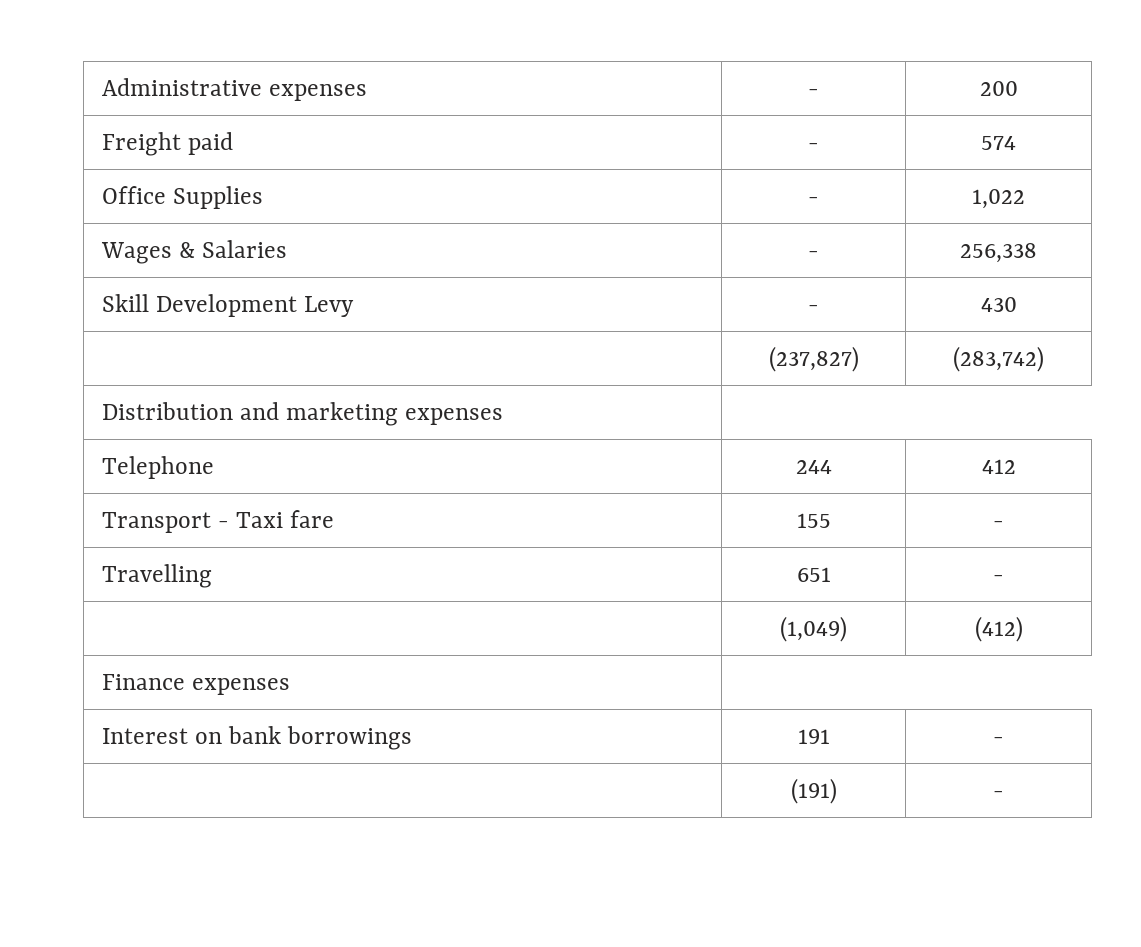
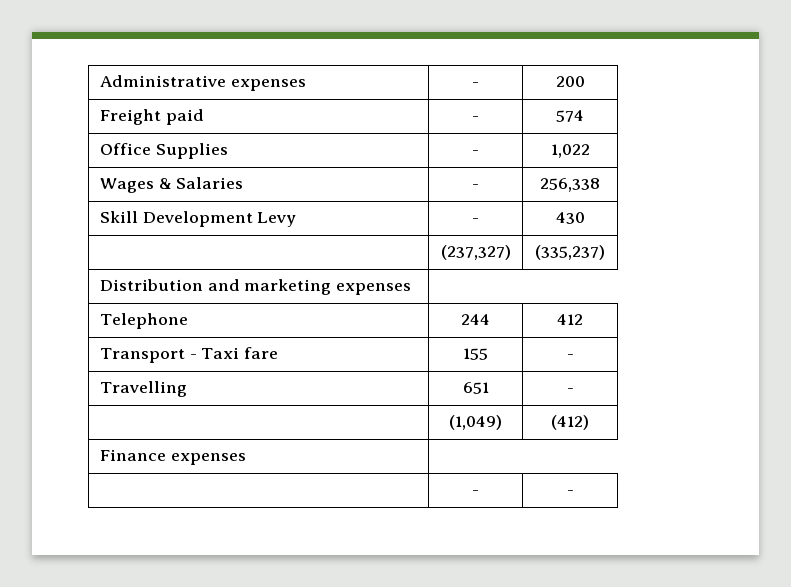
- | (237,827) | (283,742)
+ | (237,327) | (335,237)
- Interest on bank borrowings | 191 | -
- | (191) | -
+ | - | -

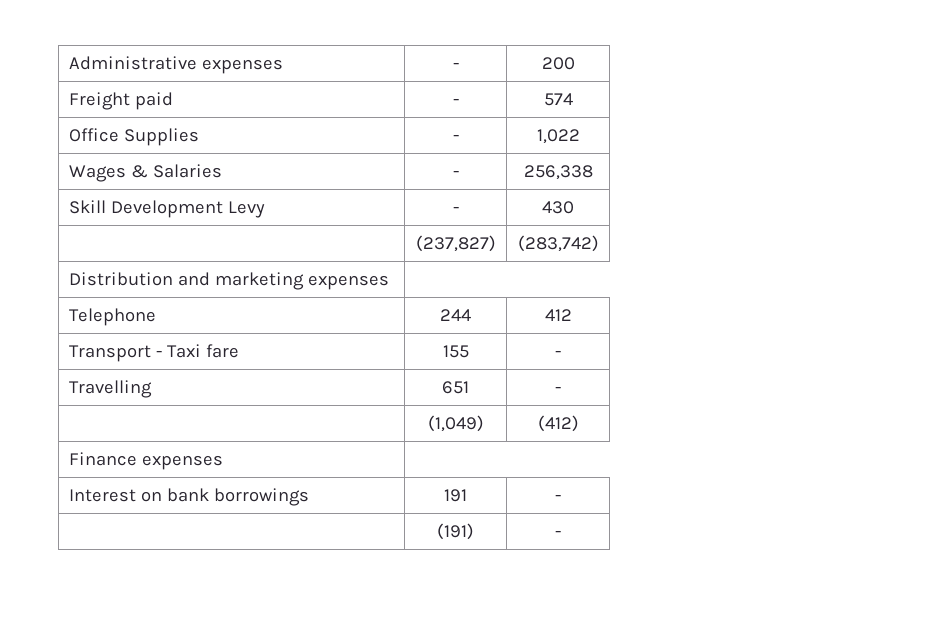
- | (237,327) | (335,237)
+ | (237,827) | (283,742)
- | - | -
+ Interest on bank borrowings | 191 | -
+ | (191) | -

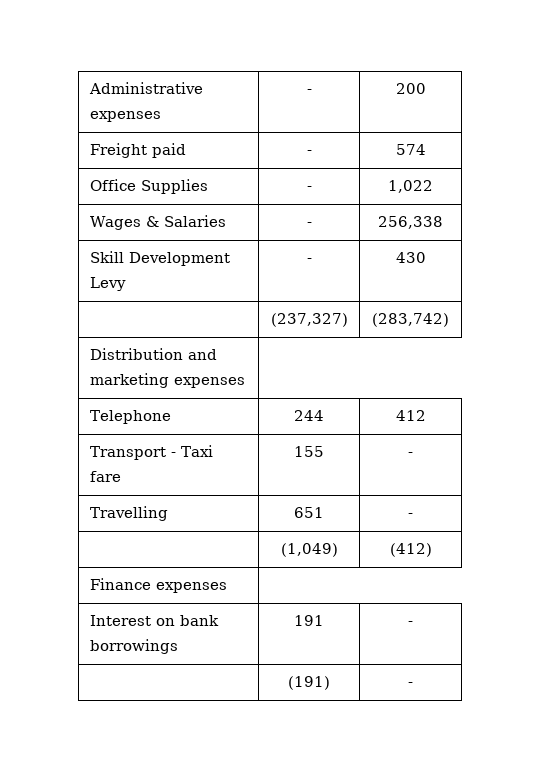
- | (237,827) | (283,742)
+ | (237,327) | (283,742)

